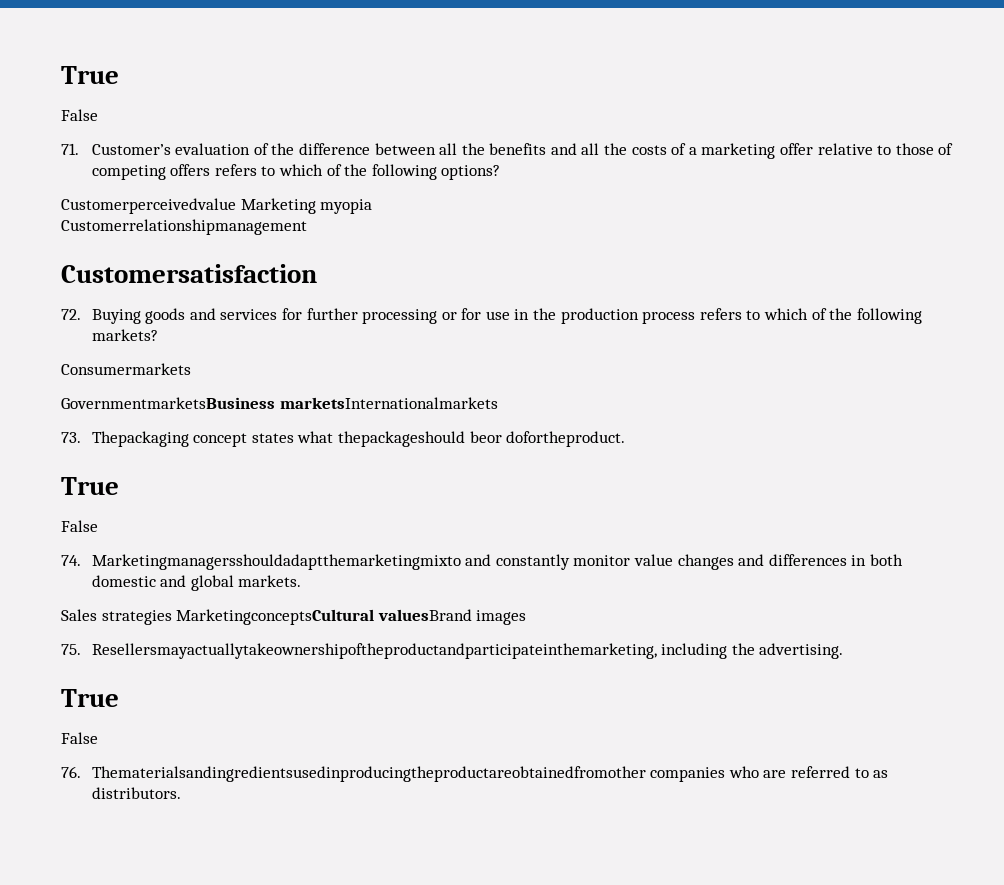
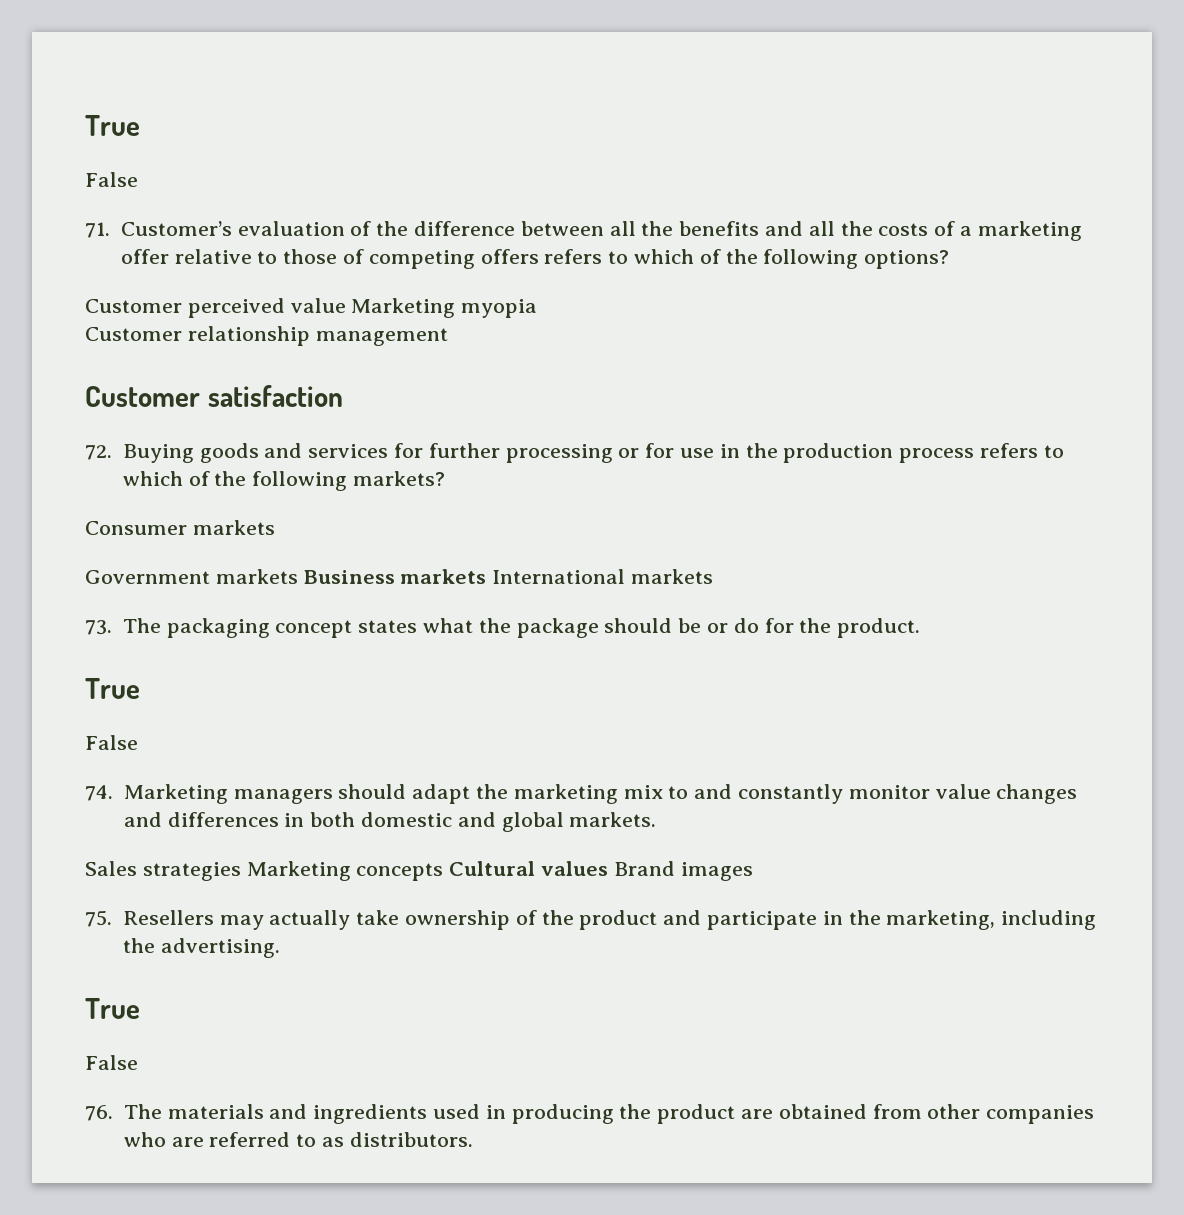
- Customerperceivedvalue Marketing myopia
+ Customer perceived value Marketing myopia
- Customerrelationshipmanagement
- Customersatisfaction
+ Customer relationship management
+ Customer satisfaction
- Consumermarkets
- GovernmentmarketsBusiness marketsInternationalmarkets
+ Consumer markets
+ Government markets Business markets International markets
- 73. Thepackaging concept states what thepackageshould beor dofortheproduct.
+ 73. The packaging concept states what the package should be or do for the product.
  True
  False
- 74. Marketingmanagersshouldadaptthemarketingmixto and constantly monitor value changes and differences in both domestic and global markets.
+ 74. Marketing managers should adapt the marketing mix to and constantly monitor value changes and differences in both domestic and global markets.
- Sales strategies MarketingconceptsCultural valuesBrand images
- 75. Resellersmayactuallytakeownershipoftheproductandparticipateinthemarketing, including the advertising.
+ Sales strategies Marketing concepts Cultural values Brand images
+ 75. Resellers may actually take ownership of the product and participate in the marketing, including the advertising.
- 76. Thematerialsandingredientsusedinproducingtheproductareobtainedfromother companies who are referred to as distributors.
+ 76. The materials and ingredients used in producing the product are obtained from other companies who are referred to as distributors.

